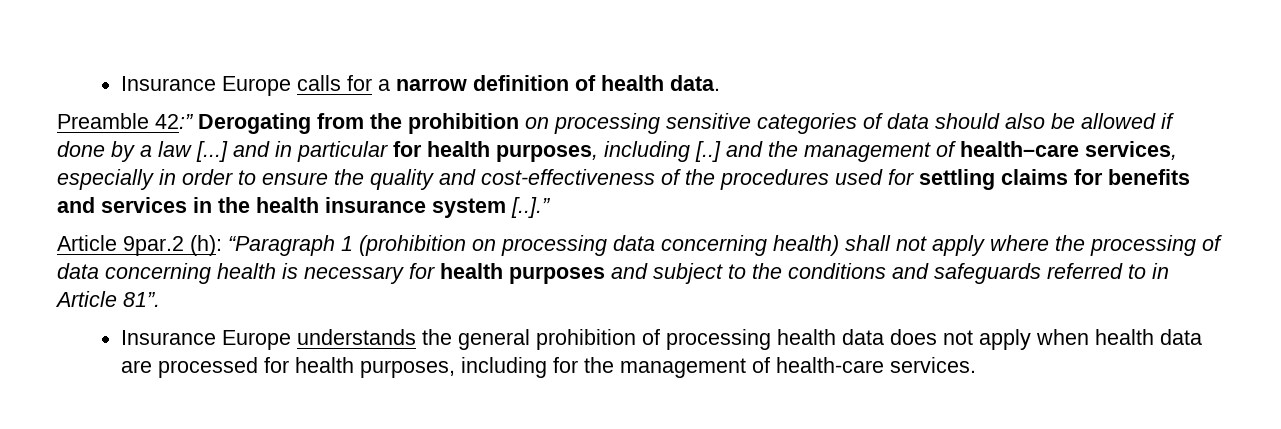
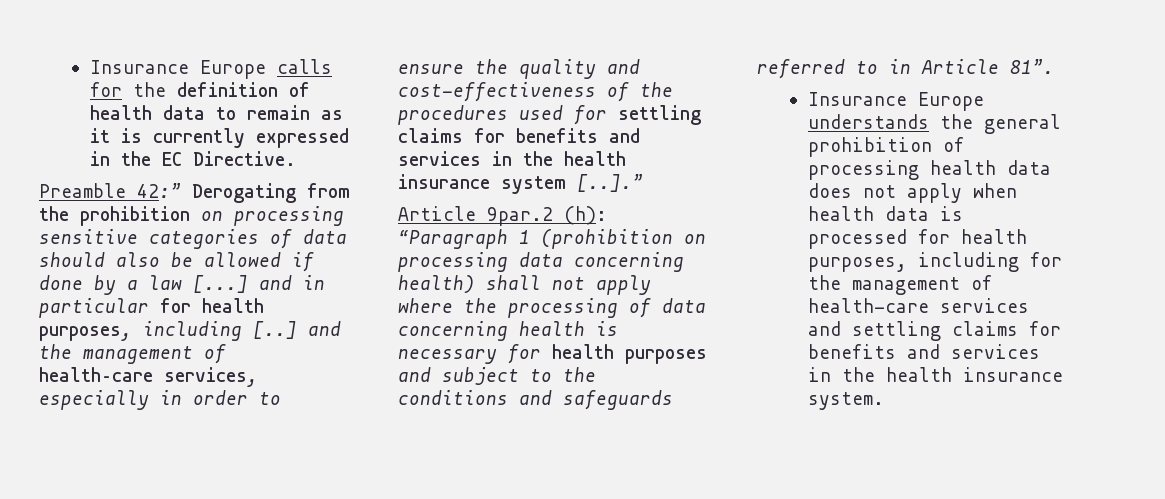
- Insurance Europe calls for a narrow definition of health data.
+ Insurance Europe calls for the definition of health data to remain as it is currently expressed in the EC Directive.
- Insurance Europe understands the general prohibition of processing health data does not apply when health data are processed for health purposes, including for the management of health-care services.
+ Insurance Europe understands the general prohibition of processing health data does not apply when health data is processed for health purposes, including for the management of health-care services and settling claims for benefits and services in the health insurance system.

